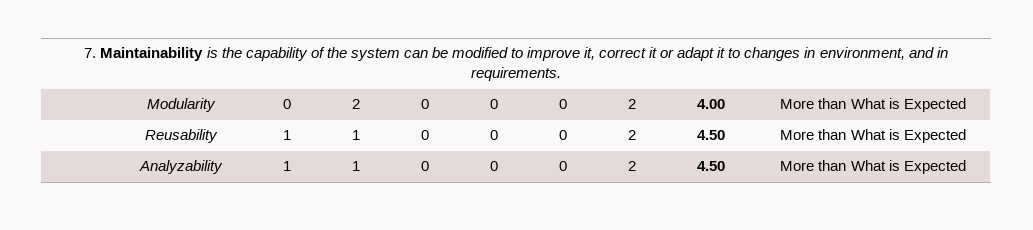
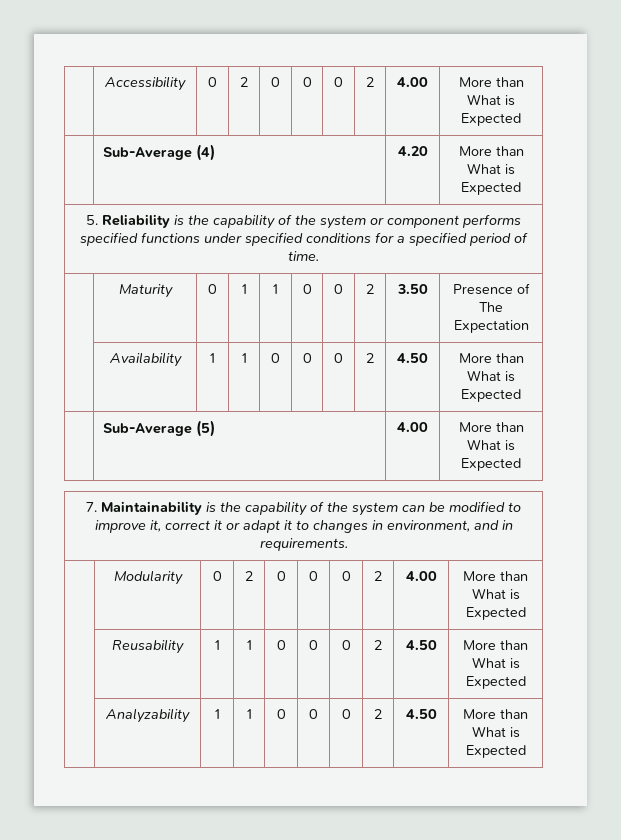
+ | Accessibility | 0 | 2 | 0 | 0 | 0 | 2 | 4.00 | More than What is Expected
+ | Sub-Average (4) | 4.20 | More than What is Expected
+ 5. Reliability is the capability of the system or component performs specified functions under specified conditions for a specified period of time.
+ | Maturity | 0 | 1 | 1 | 0 | 0 | 2 | 3.50 | Presence of The Expectation
+ | Availability | 1 | 1 | 0 | 0 | 0 | 2 | 4.50 | More than What is Expected
+ | Sub-Average (5) | 4.00 | More than What is Expected

